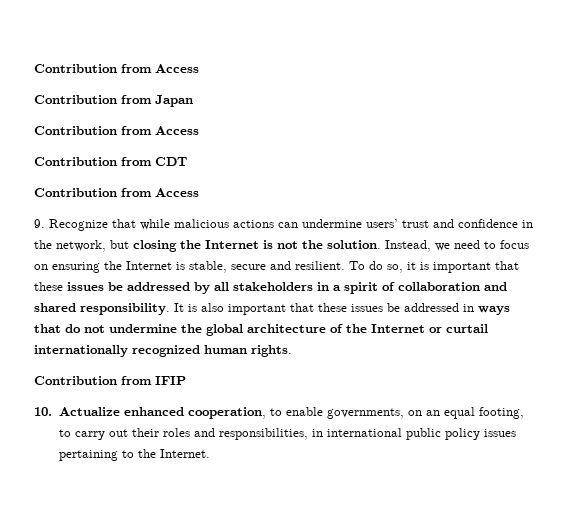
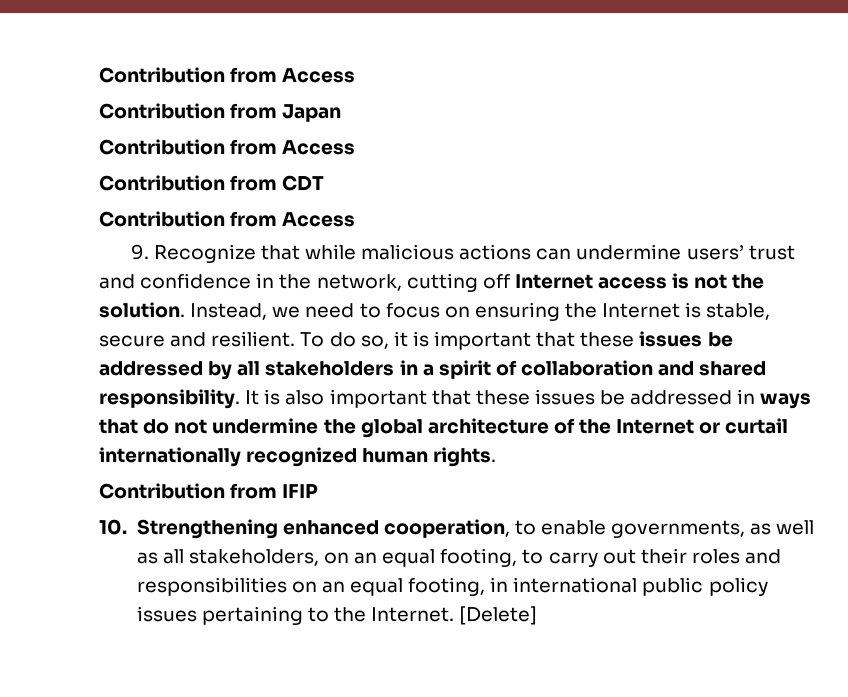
- 9. Recognize that while malicious actions can undermine users’ trust and confidence in the network, but closing the Internet is not the solution.
+ 9. Recognize that while malicious actions can undermine users’ trust and confidence in the network, cutting off Internet access is not the solution.
- 10. Actualize enhanced cooperation, to enable governments, on an equal footing, to carry out their roles and responsibilities, in international public policy issues pertaining to the Internet.
+ 10. Strengthening enhanced cooperation, to enable governments, as well as all stakeholders, on an equal footing, to carry out their roles and responsibilities on an equal footing, in international public policy issues pertaining to the Internet.
+ [Delete]

